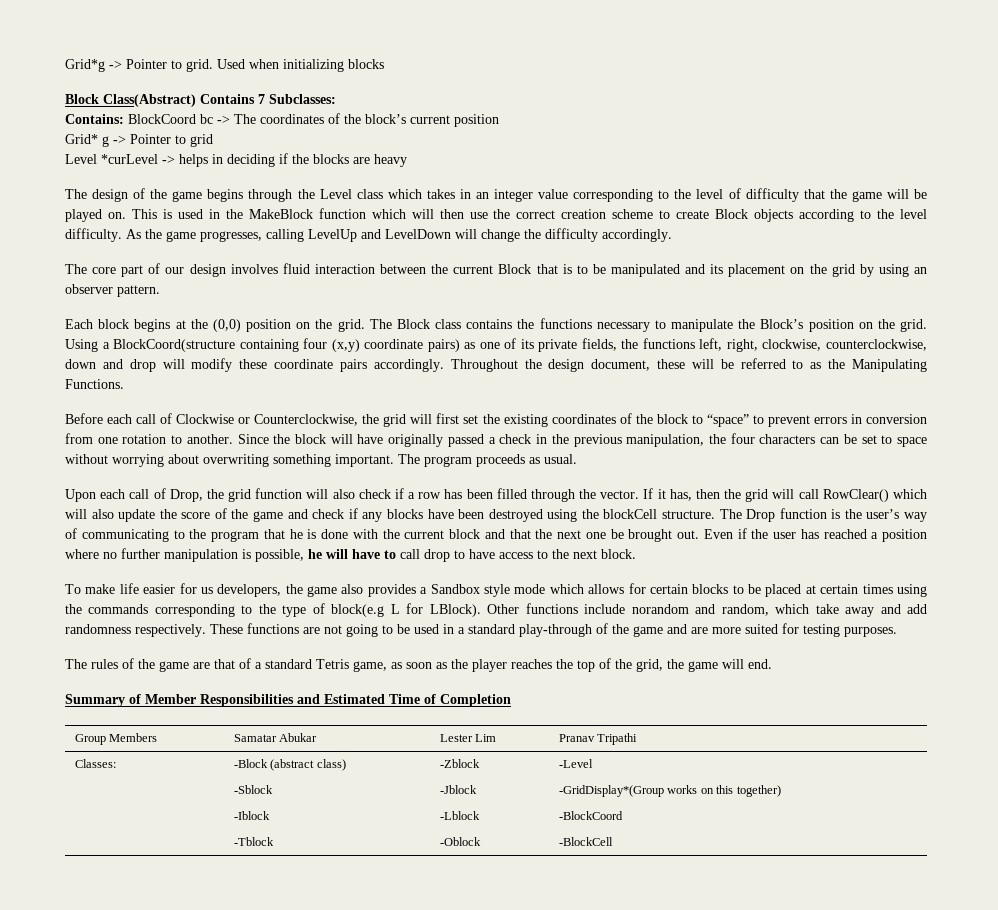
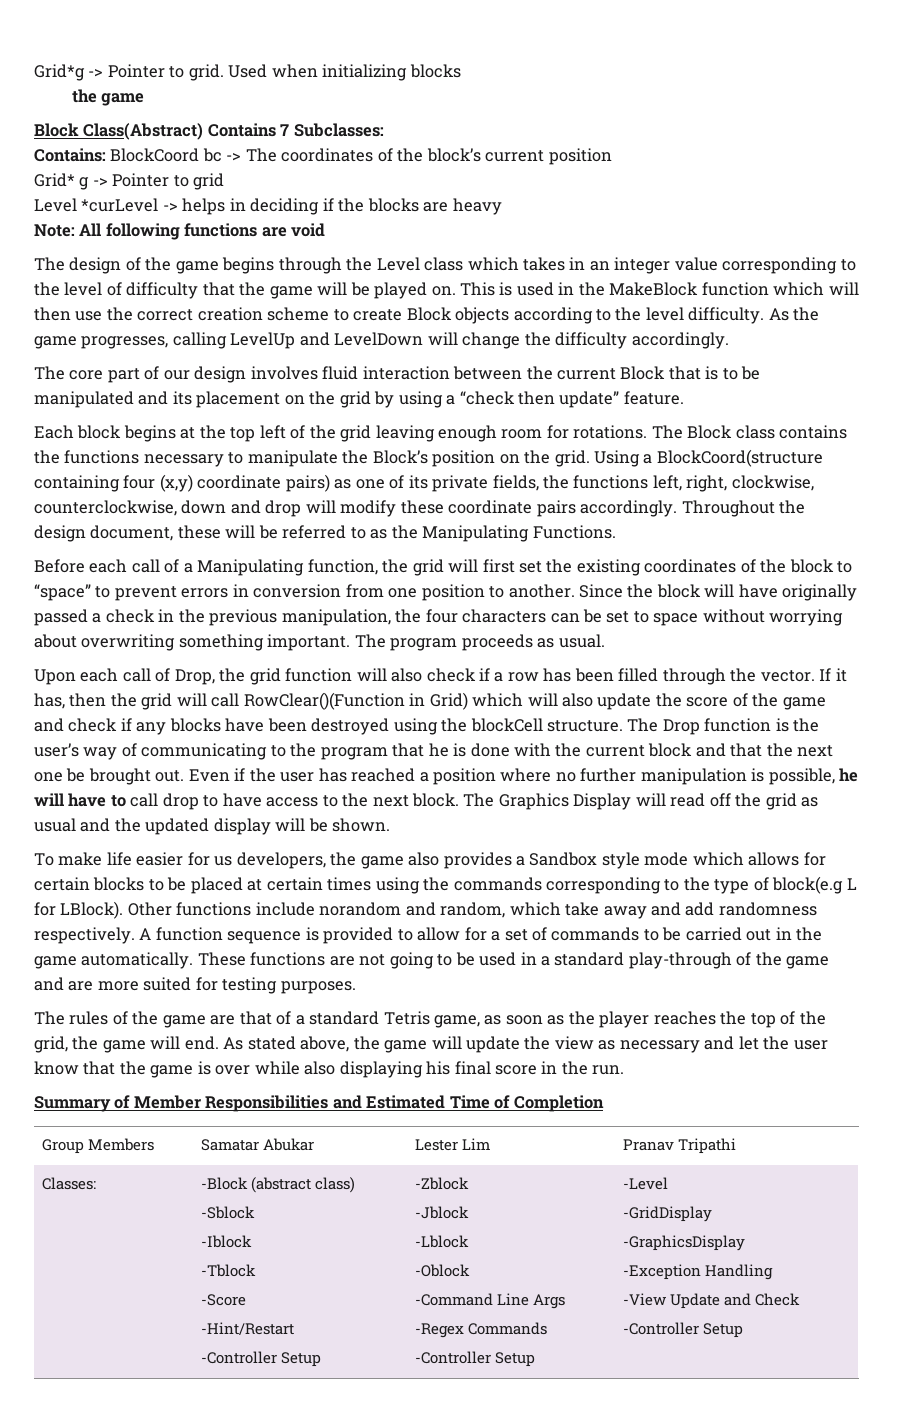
  Used when initializing blocks
+ the game
+ Note: All following functions are void
- The core part of our design involves fluid interaction between the current Block that is to be manipulated and its placement on the grid by using an observer pattern.
+ The core part of our design involves fluid interaction between the current Block that is to be manipulated and its placement on the grid by using a “check then update” feature.
- Each block begins at the (0,0) position on the grid.
+ Each block begins at the top left of the grid leaving enough room for rotations.
- Before each call of Clockwise or Counterclockwise, the grid will first set the existing coordinates of the block to “space” to prevent errors in conversion from one rotation to another.
+ Before each call of a Manipulating function, the grid will first set the existing coordinates of the block to “space” to prevent errors in conversion from one position to another.
- If it has, then the grid will call RowClear() which will also update the score of the game and check if any blocks have been destroyed using the blockCell structure.
+ If it has, then the grid will call RowClear()(Function in Grid) which will also update the score of the game and check if any blocks have been destroyed using the blockCell structure.
+ The Graphics Display will read off the grid as usual and the updated display will be shown.
+ A function sequence is provided to allow for a set of commands to be carried out in the game automatically.
+ As stated above, the game will update the view as necessary and let the user know that the game is over while also displaying his final score in the run.
  Classes: | -Block (abstract class)
  -Sblock
  -Iblock
- -Tblock | -Zblock
+ -Tblock
+ -Score
+ -Hint/Restart
+ -Controller Setup | -Zblock
  -Jblock
  -Lblock
- -Oblock | -Level
- -GridDisplay*(Group works on this together)
- -BlockCoord
- -BlockCell
+ -Oblock
+ -Command Line Args
+ -Regex Commands
+ -Controller Setup | -Level
+ -GridDisplay
+ -GraphicsDisplay
+ -Exception Handling
+ -View Update and Check
+ -Controller Setup

